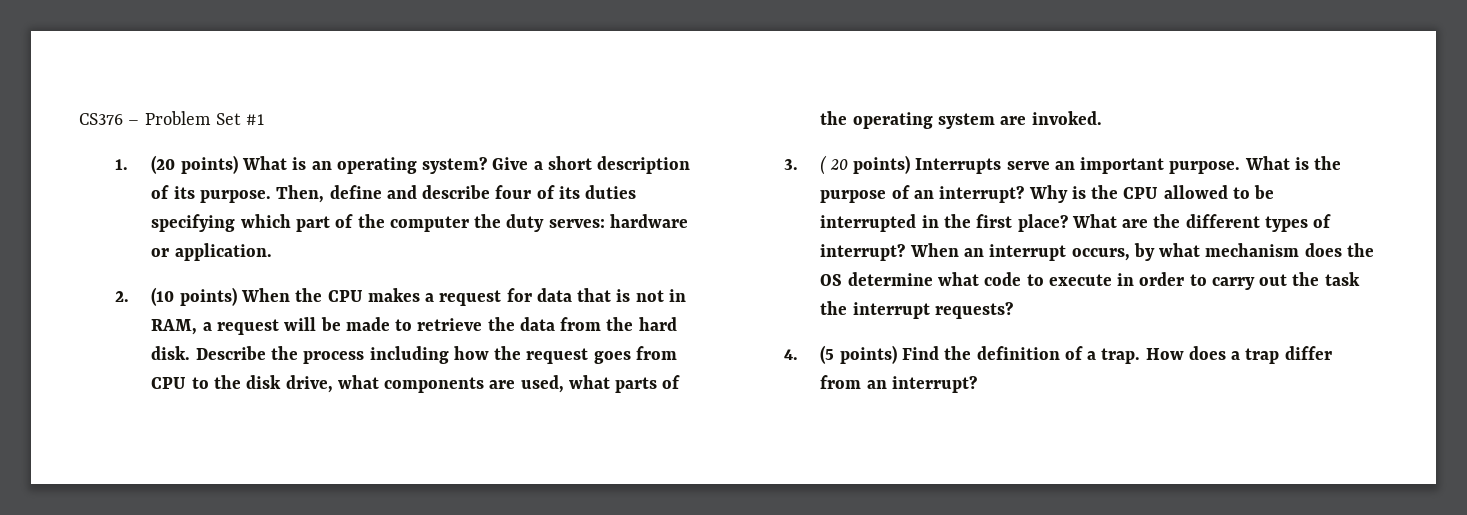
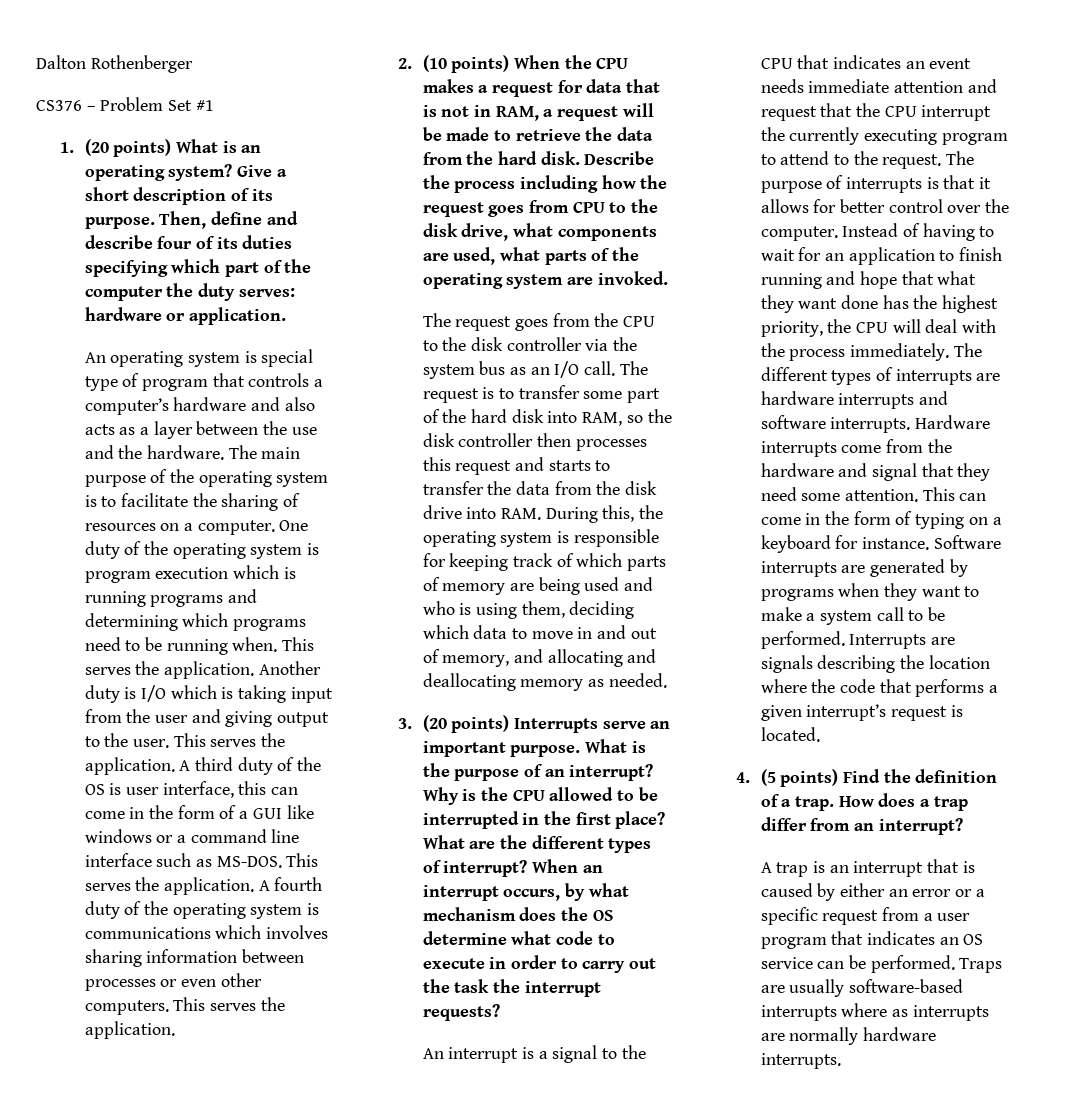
+ Dalton Rothenberger
+ An operating system is special type of program that controls a computer’s hardware and also acts as a layer between the use and the hardware. The main purpose of the operating system is to facilitate the sharing of resources on a computer. One duty of the operating system is program execution which is running programs and determining which programs need to be running when. This serves the application. Another duty is I/O which is taking input from the user and giving output to the user. This serves the application. A third duty of the OS is user interface, this can come in the form of a GUI like windows or a command line interface such as MS-DOS. This serves the application. A fourth duty of the operating system is communications which involves sharing information between processes or even other computers. This serves the application.
+ The request goes from the CPU to the disk controller via the system bus as an I/O call. The request is to transfer some part of the hard disk into RAM, so the disk controller then processes this request and starts to transfer the data from the disk drive into RAM. During this, the operating system is responsible for keeping track of which parts of memory are being used and who is using them, deciding which data to move in and out of memory, and allocating and deallocating memory as needed.
- 3. ( 20 points) Interrupts serve an important purpose.
+ 3. (20 points) Interrupts serve an important purpose.
+ An interrupt is a signal to the CPU that indicates an event needs immediate attention and request that the CPU interrupt the currently executing program to attend to the request. The purpose of interrupts is that it allows for better control over the computer. Instead of having to wait for an application to finish running and hope that what they want done has the highest priority, the CPU will deal with the process immediately. The different types of interrupts are hardware interrupts and software interrupts. Hardware interrupts come from the hardware and signal that they need some attention. This can come in the form of typing on a keyboard for instance. Software interrupts are generated by programs when they want to make a system call to be performed. Interrupts are signals describing the location where the code that performs a given interrupt’s request is located.
+ A trap is an interrupt that is caused by either an error or a specific request from a user program that indicates an OS service can be performed. Traps are usually software-based interrupts where as interrupts are normally hardware interrupts.

